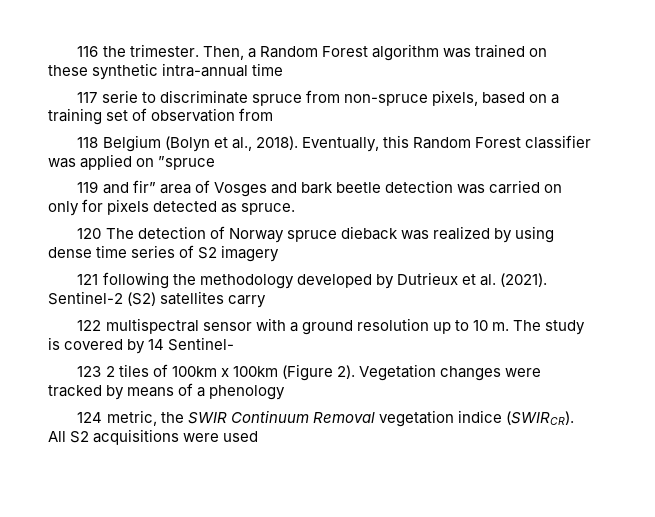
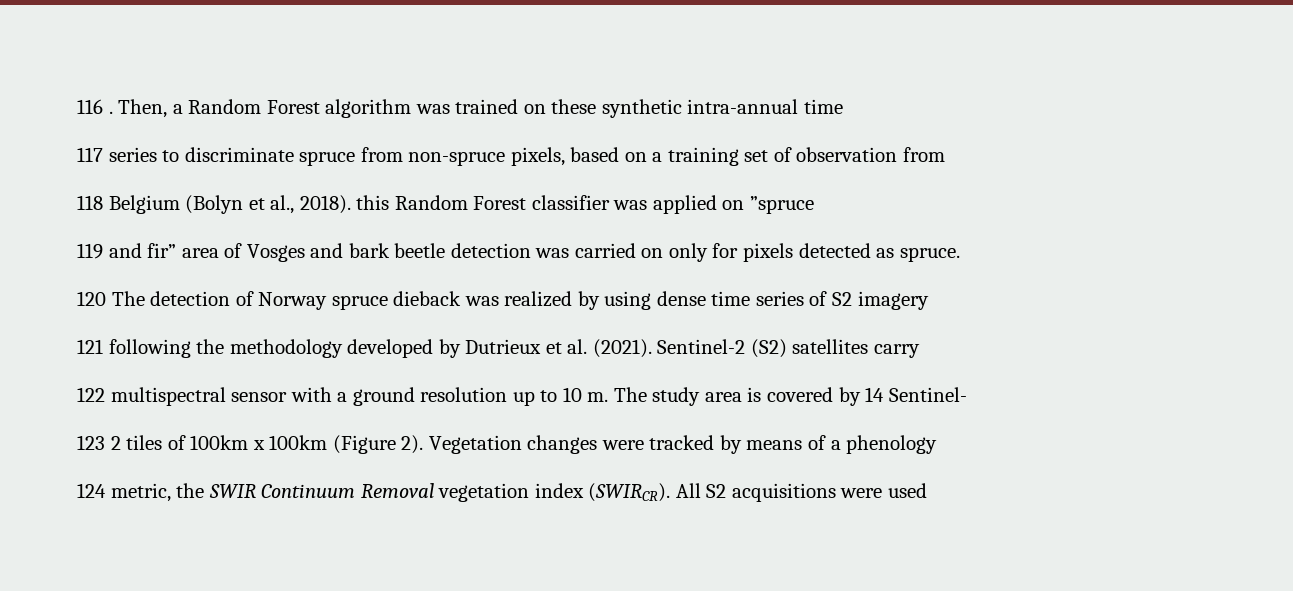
- 116 the trimester.
+ 116 .
- 117 serie to discriminate spruce from non-spruce pixels, based on a training set of observation from
+ 117 series to discriminate spruce from non-spruce pixels, based on a training set of observation from
- 118 Belgium (Bolyn et al., 2018). Eventually, this Random Forest classifier was applied on ”spruce
+ 118 Belgium (Bolyn et al., 2018). this Random Forest classifier was applied on ”spruce
- The study is covered by 14 Sentinel-
+ The study area is covered by 14 Sentinel-
- 124 metric, the SWIR Continuum Removal vegetation indice (SWIRCR).
+ 124 metric, the SWIR Continuum Removal vegetation index (SWIRCR).

